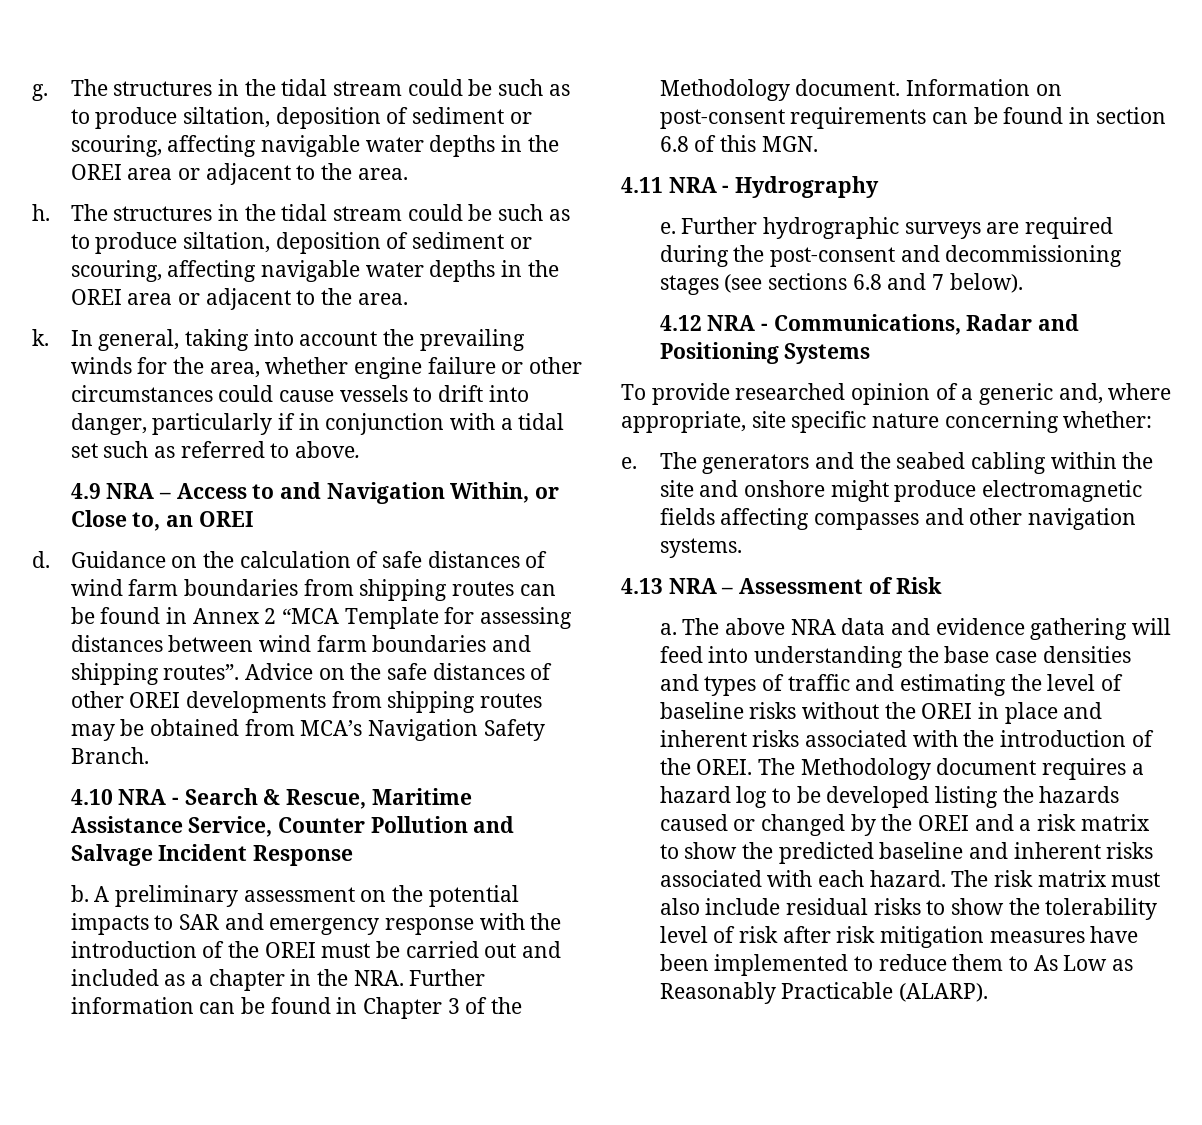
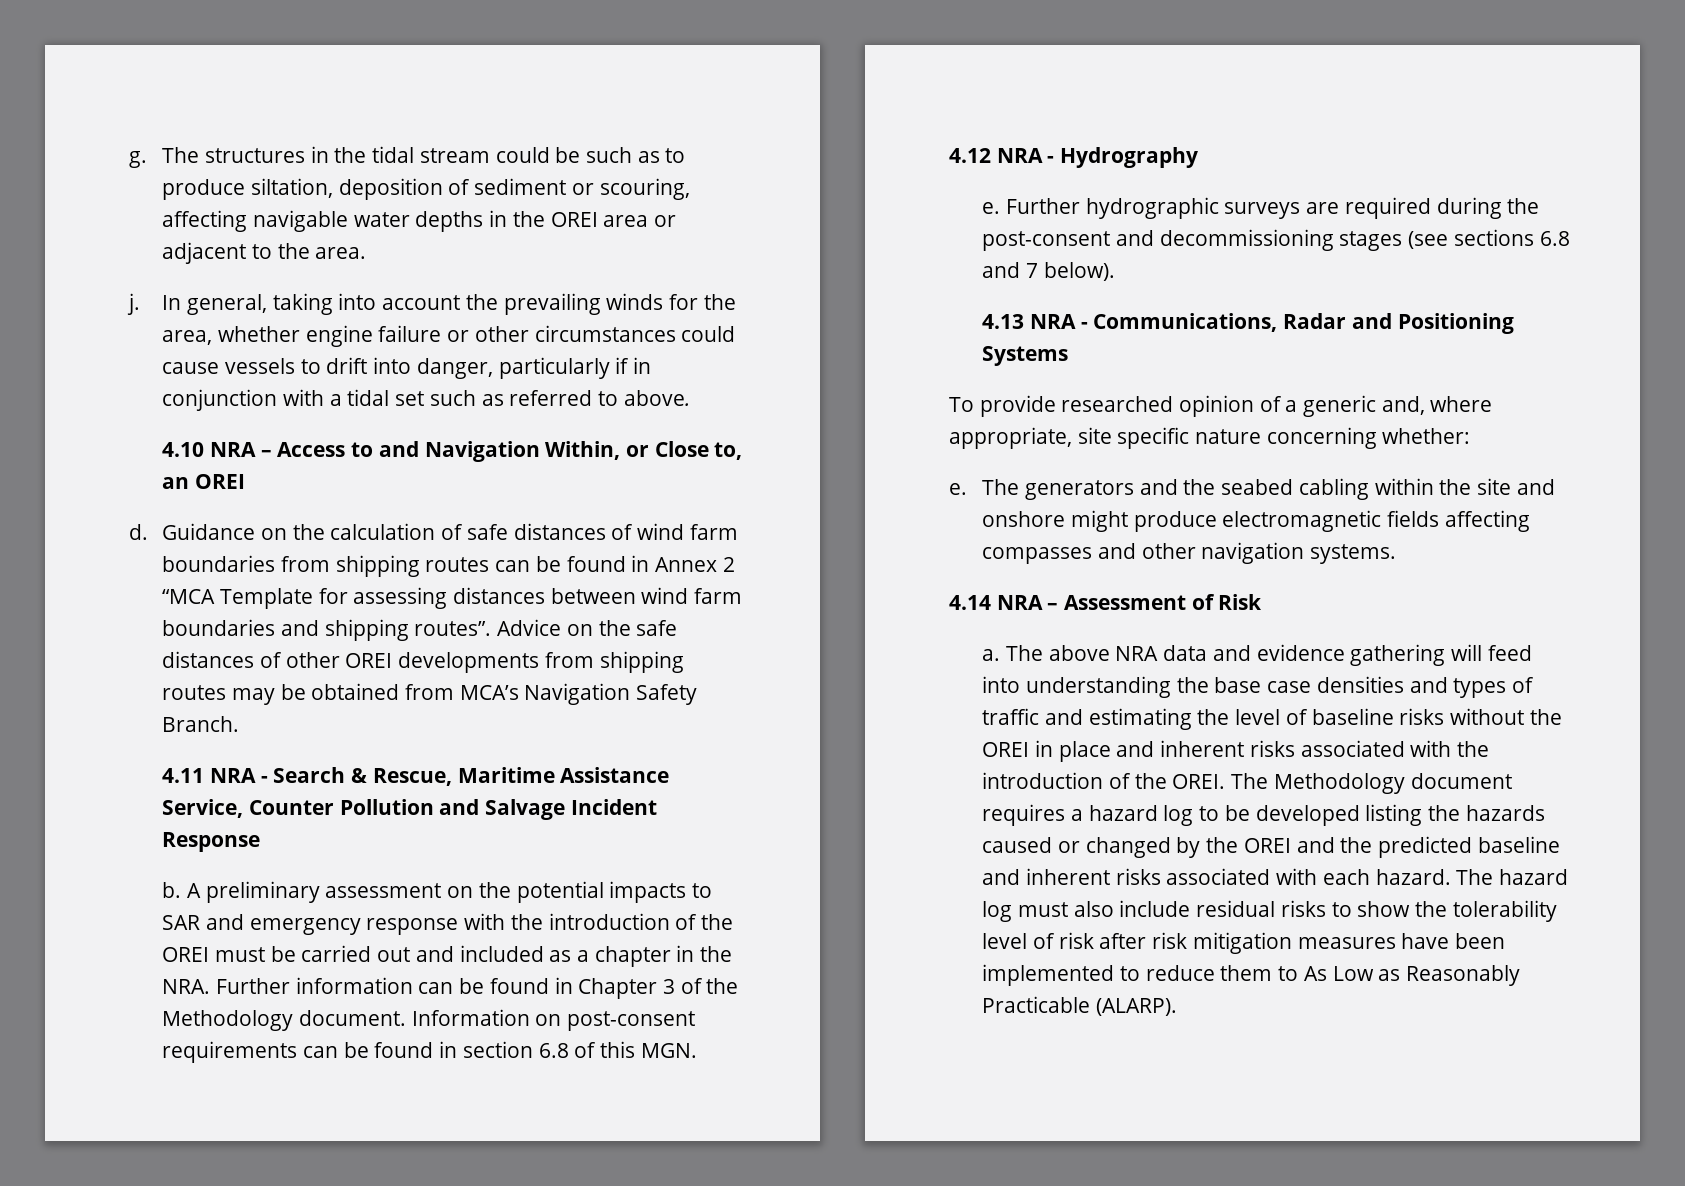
- h. The structures in the tidal stream could be such as to produce siltation, deposition of sediment or scouring, affecting navigable water depths in the OREI area or adjacent to the area.
- k.
+ j.
- 4.9 NRA – Access to and Navigation Within, or Close to, an OREI
+ 4.10 NRA – Access to and Navigation Within, or Close to, an OREI
- 4.10 NRA - Search & Rescue, Maritime Assistance Service, Counter Pollution and Salvage Incident Response
+ 4.11 NRA - Search & Rescue, Maritime Assistance Service, Counter Pollution and Salvage Incident Response
- 4.11 NRA - Hydrography
+ 4.12 NRA - Hydrography
- 4.12 NRA - Communications, Radar and Positioning Systems
+ 4.13 NRA - Communications, Radar and Positioning Systems
- 4.13 NRA – Assessment of Risk
+ 4.14 NRA – Assessment of Risk
- The Methodology document requires a hazard log to be developed listing the hazards caused or changed by the OREI and a risk matrix to show the predicted baseline and inherent risks associated with each hazard.
+ The Methodology document requires a hazard log to be developed listing the hazards caused or changed by the OREI and the predicted baseline and inherent risks associated with each hazard.
- The risk matrix must also include residual risks to show the tolerability level of risk after risk mitigation measures have been implemented to reduce them to As Low as Reasonably Practicable (ALARP).
+ The hazard log must also include residual risks to show the tolerability level of risk after risk mitigation measures have been implemented to reduce them to As Low as Reasonably Practicable (ALARP).

